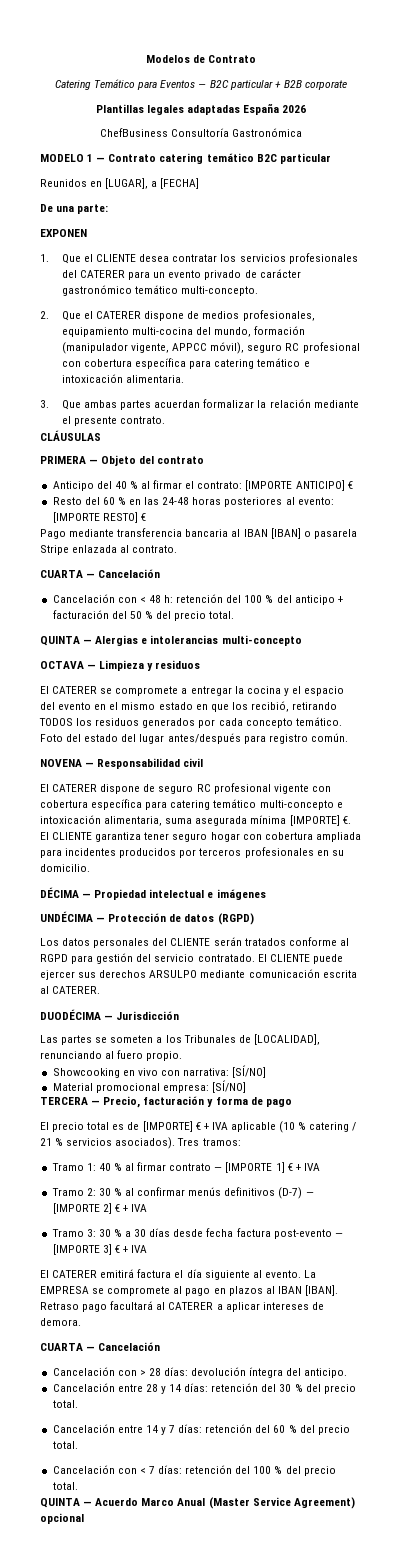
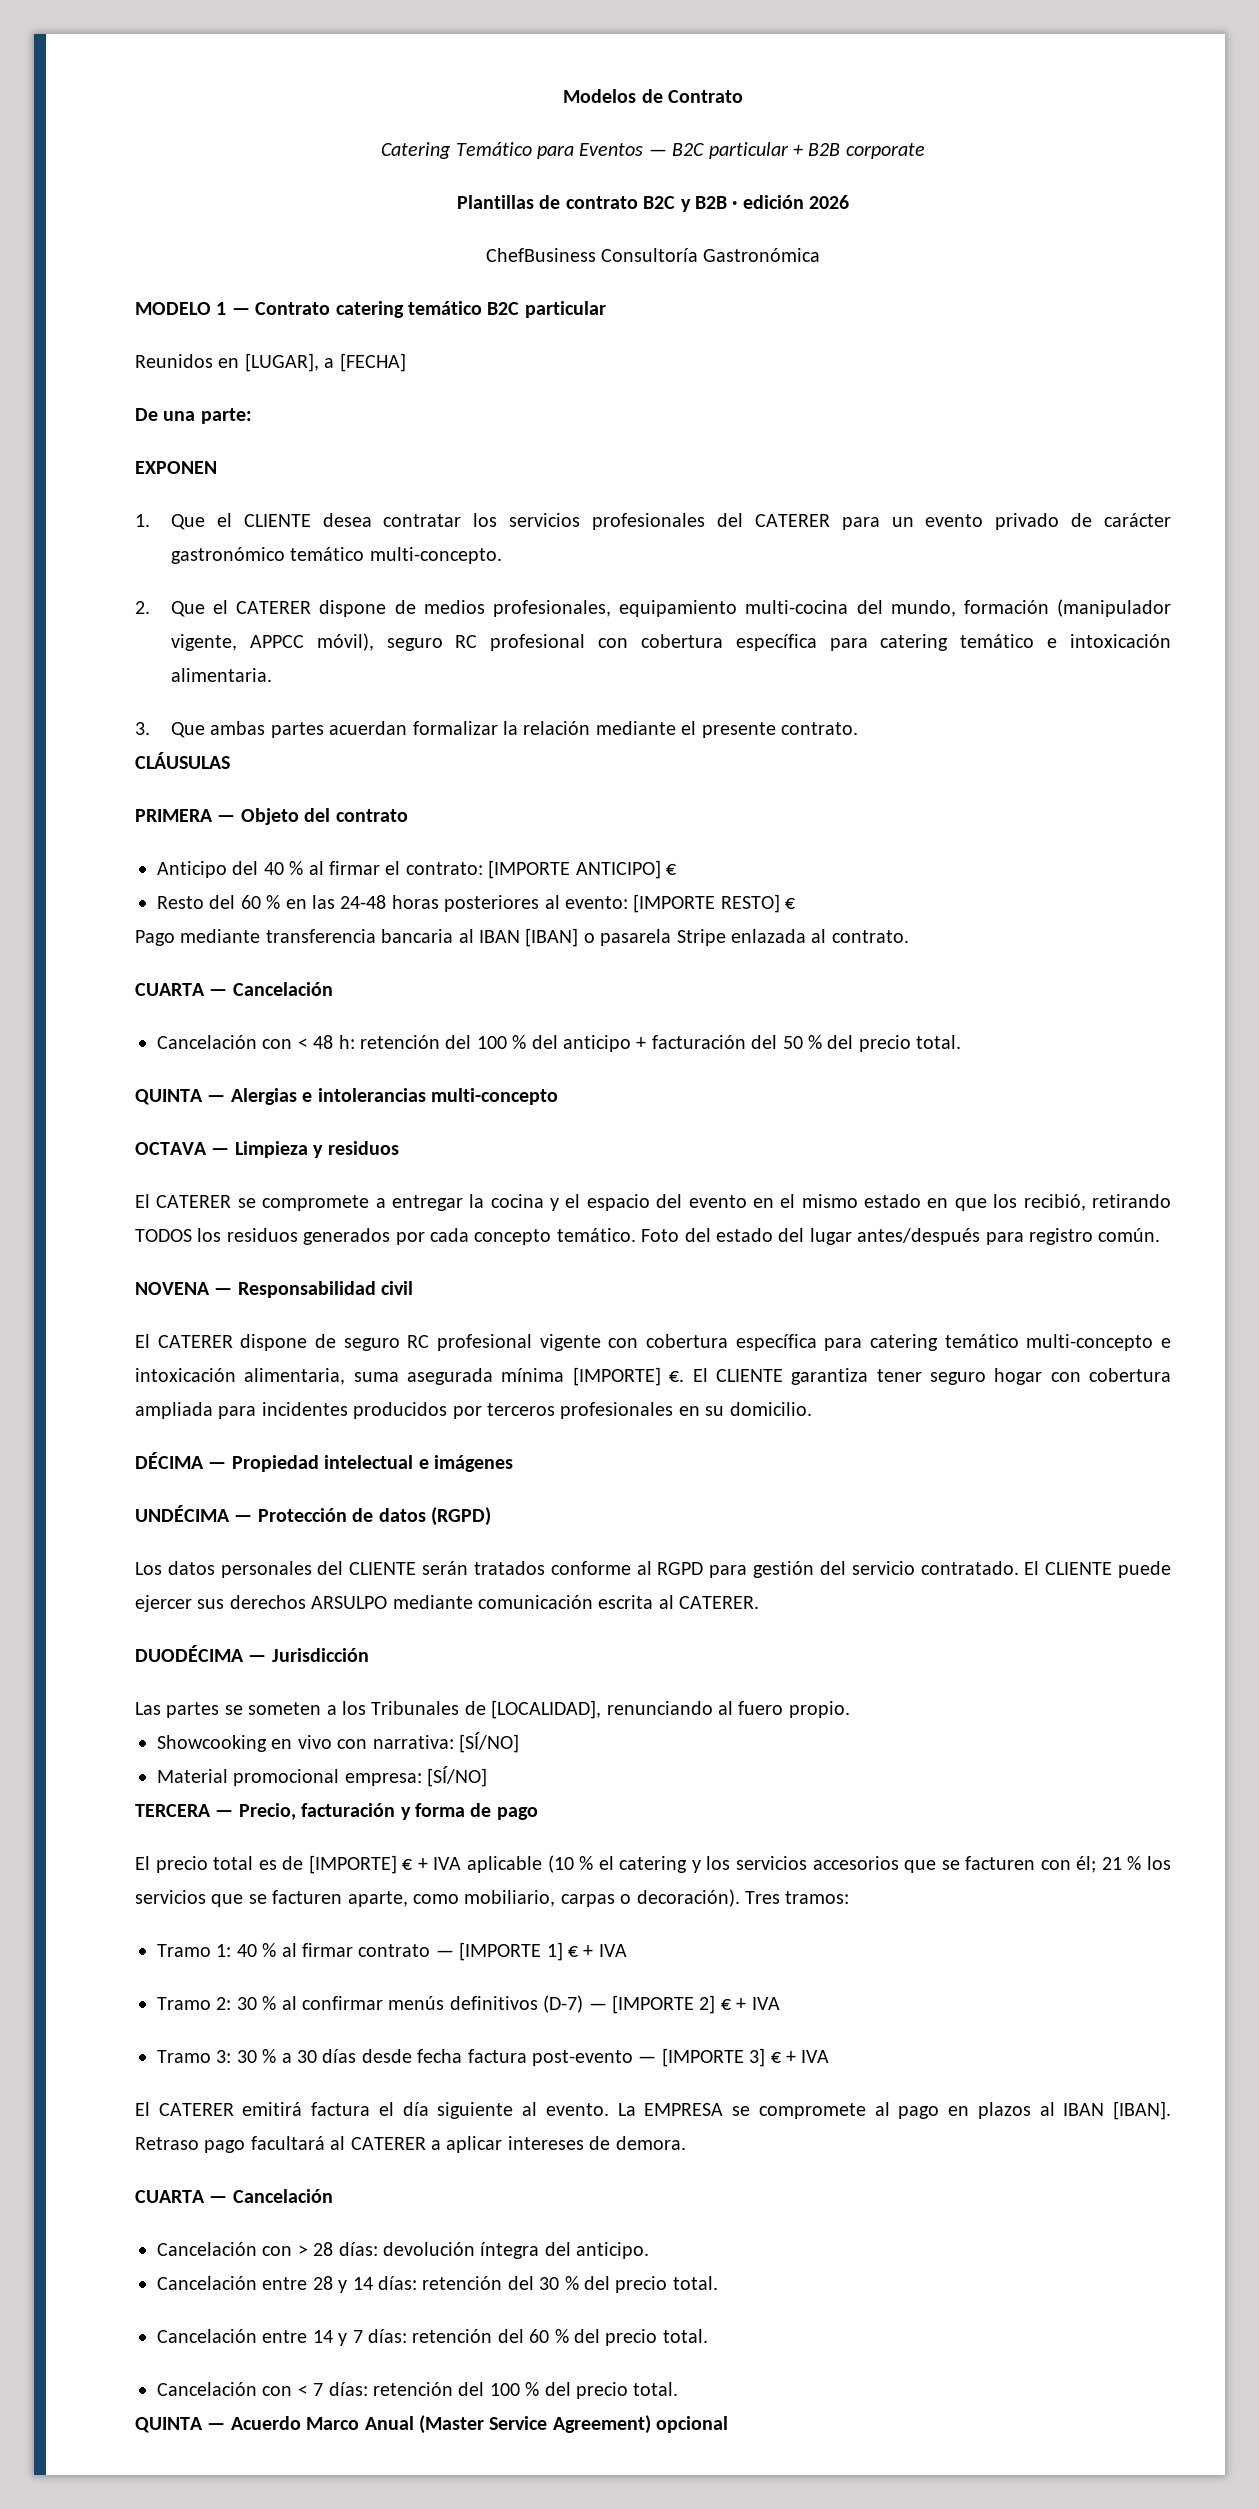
- Plantillas legales adaptadas España 2026
+ Plantillas de contrato B2C y B2B · edición 2026
- El precio total es de [IMPORTE] € + IVA aplicable (10 % catering / 21 % servicios asociados).
+ El precio total es de [IMPORTE] € + IVA aplicable (10 % el catering y los servicios accesorios que se facturen con él; 21 % los servicios que se facturen aparte, como mobiliario, carpas o decoración).

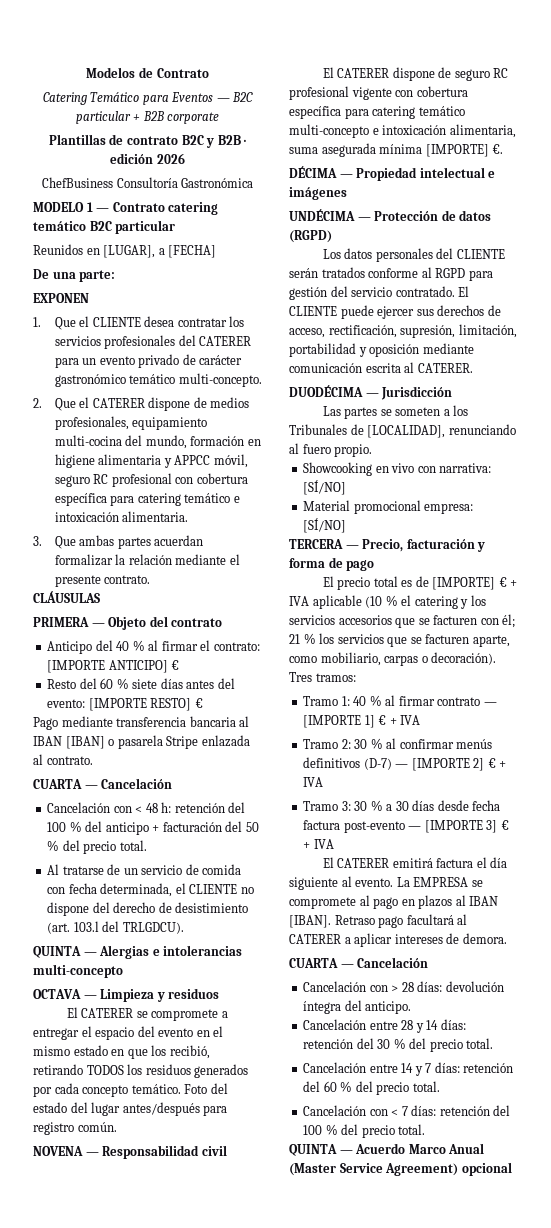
- 2. Que el CATERER dispone de medios profesionales, equipamiento multi-cocina del mundo, formación (manipulador vigente, APPCC móvil), seguro RC profesional con cobertura específica para catering temático e intoxicación alimentaria.
+ 2. Que el CATERER dispone de medios profesionales, equipamiento multi-cocina del mundo, formación en higiene alimentaria y APPCC móvil, seguro RC profesional con cobertura específica para catering temático e intoxicación alimentaria.
- Resto del 60 % en las 24-48 horas posteriores al evento: [IMPORTE RESTO] €
+ Resto del 60 % siete días antes del evento: [IMPORTE RESTO] €
+ Al tratarse de un servicio de comida con fecha determinada, el CLIENTE no dispone del derecho de desistimiento (art. 103.l del TRLGDCU).
- El CATERER se compromete a entregar la cocina y el espacio del evento en el mismo estado en que los recibió, retirando TODOS los residuos generados por cada concepto temático.
+ El CATERER se compromete a entregar el espacio del evento en el mismo estado en que los recibió, retirando TODOS los residuos generados por cada concepto temático.
- El CLIENTE garantiza tener seguro hogar con cobertura ampliada para incidentes producidos por terceros profesionales en su domicilio.
- El CLIENTE puede ejercer sus derechos ARSULPO mediante comunicación escrita al CATERER.
+ El CLIENTE puede ejercer sus derechos de acceso, rectificación, supresión, limitación, portabilidad y oposición mediante comunicación escrita al CATERER.

